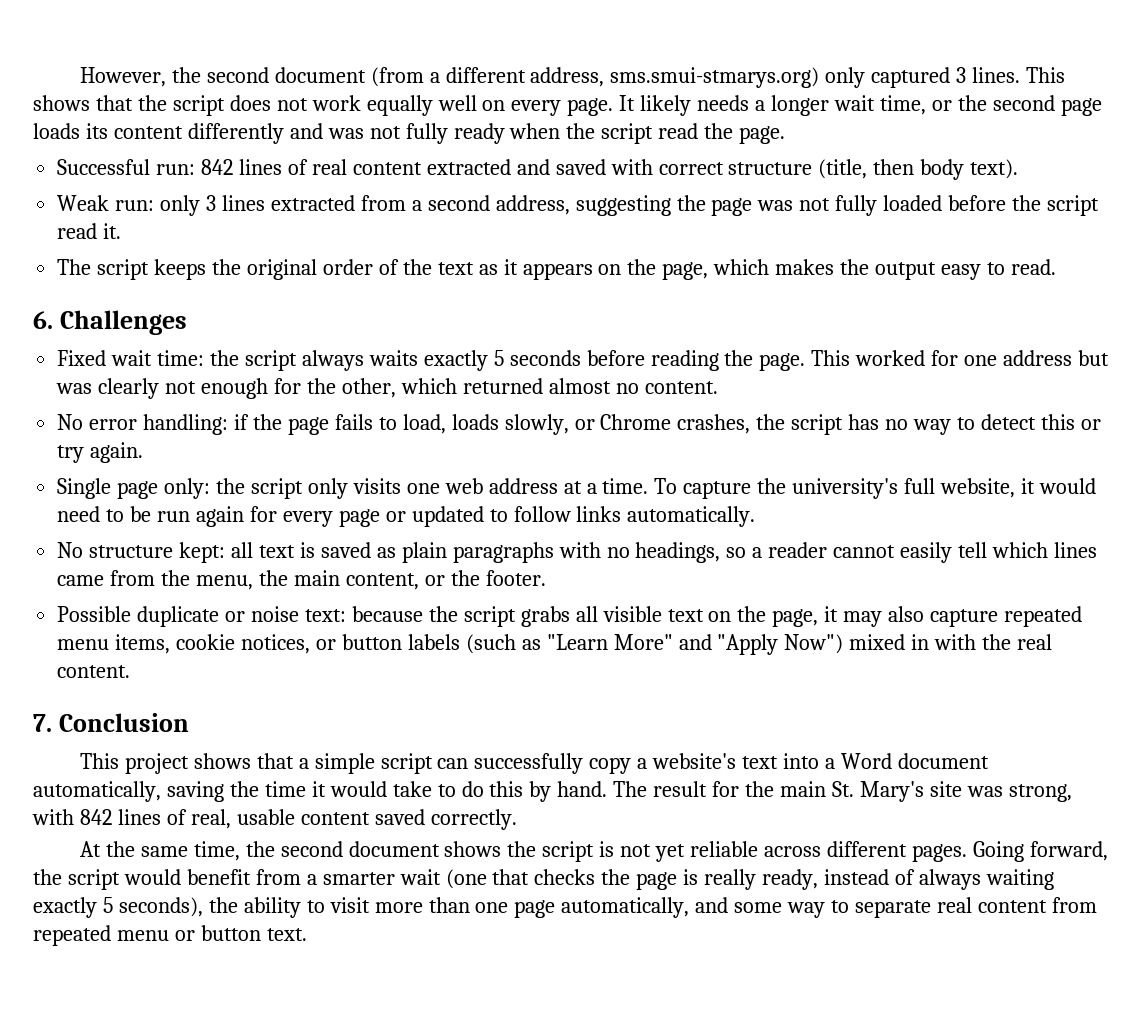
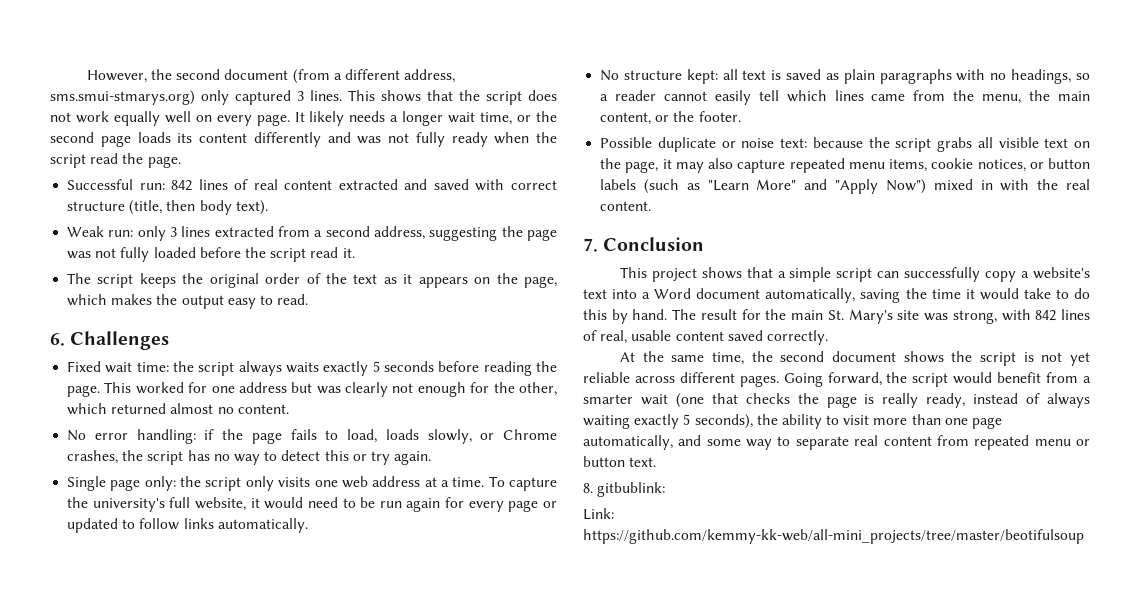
+ 8. gitbublink:
+ Link: https://github.com/kemmy-kk-web/all-mini_projects/tree/master/beotifulsoup

